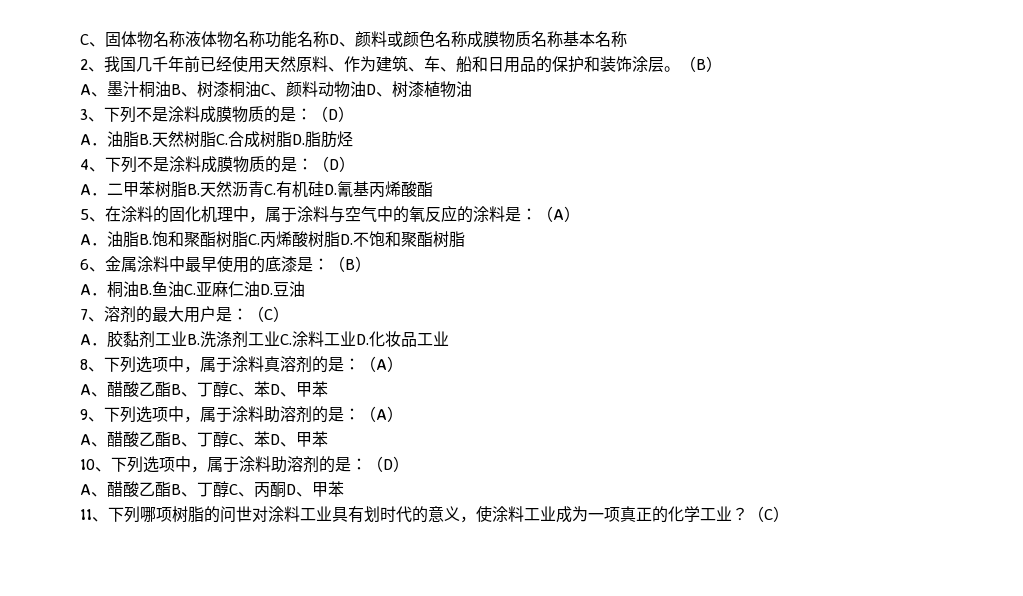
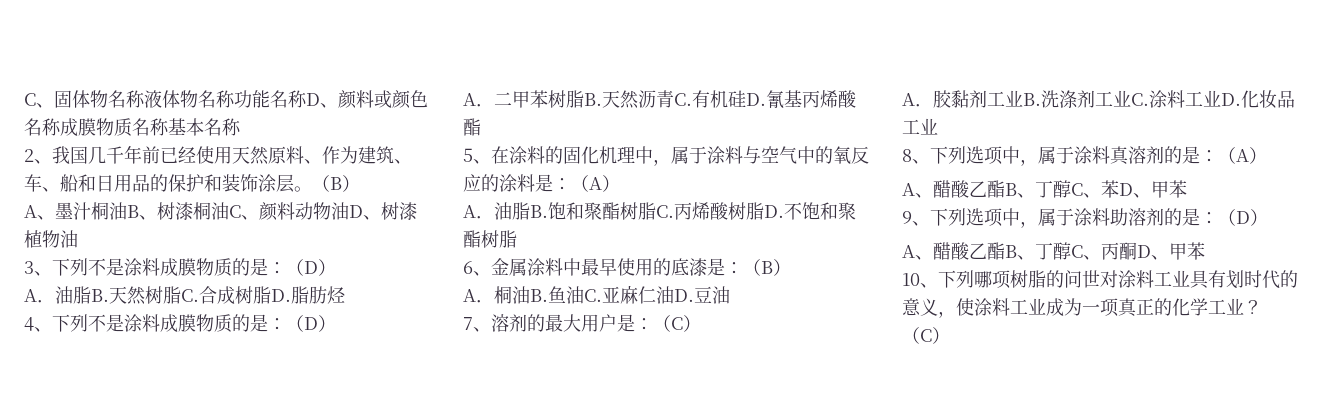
- 9、下列选项中，属于涂料助溶剂的是：（A）
- A、醋酸乙酯B、丁醇C、苯D、甲苯
- 10、下列选项中，属于涂料助溶剂的是：（D）
+ 9、下列选项中，属于涂料助溶剂的是：（D）
- 11、下列哪项树脂的问世对涂料工业具有划时代的意义，使涂料工业成为一项真正的化学工业？
+ 10、下列哪项树脂的问世对涂料工业具有划时代的意义，使涂料工业成为一项真正的化学工业？

